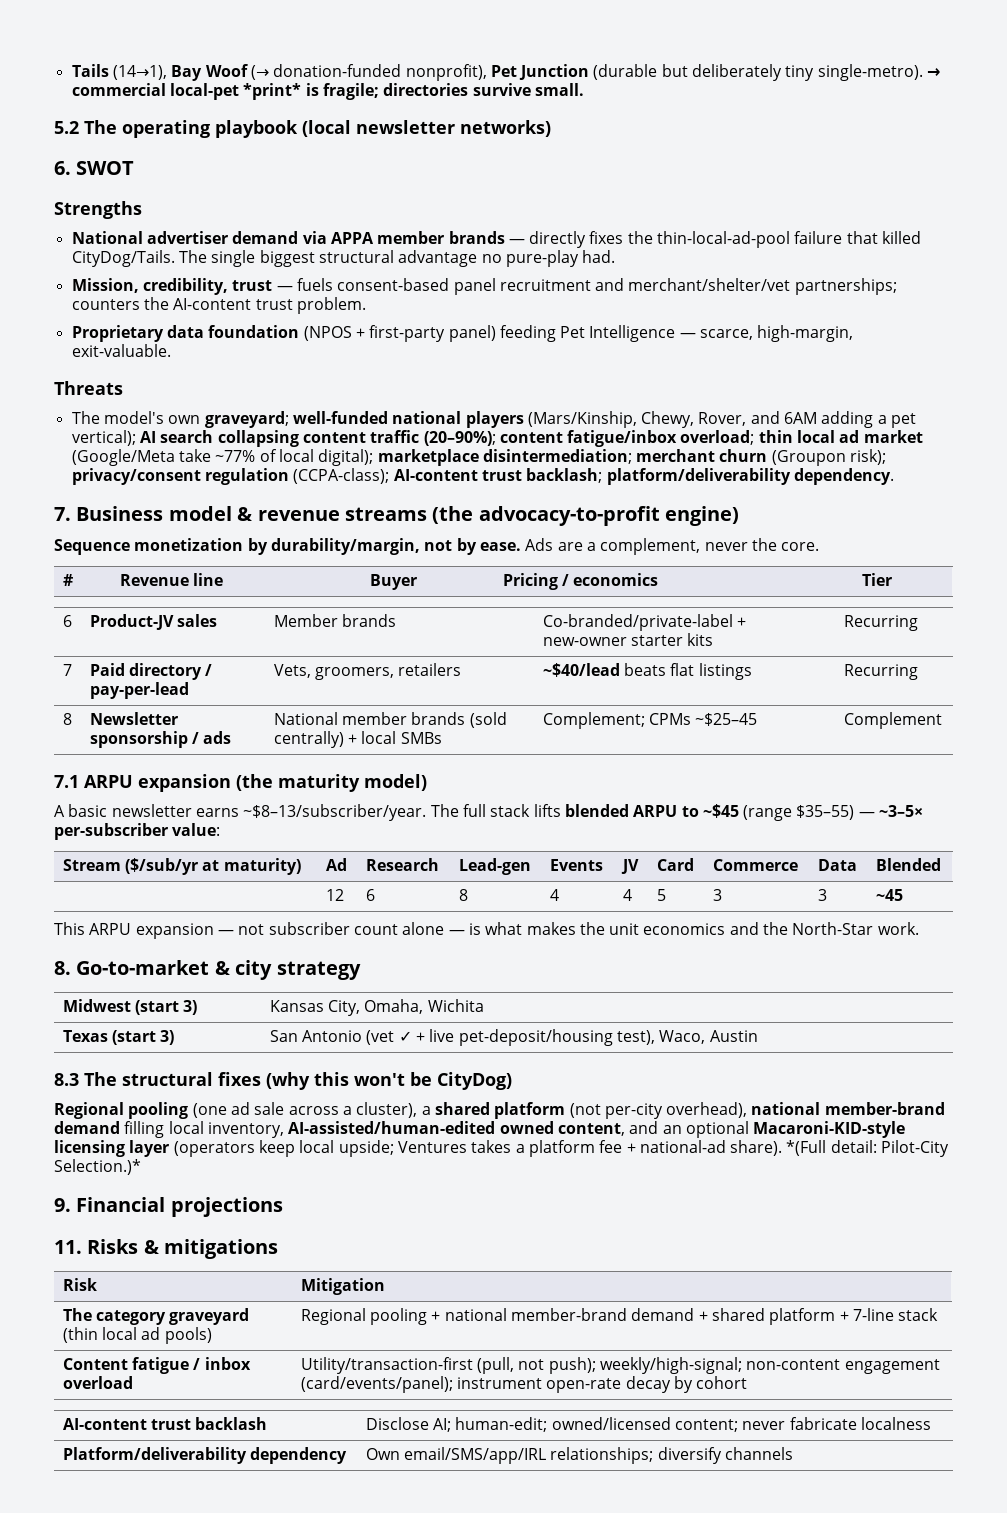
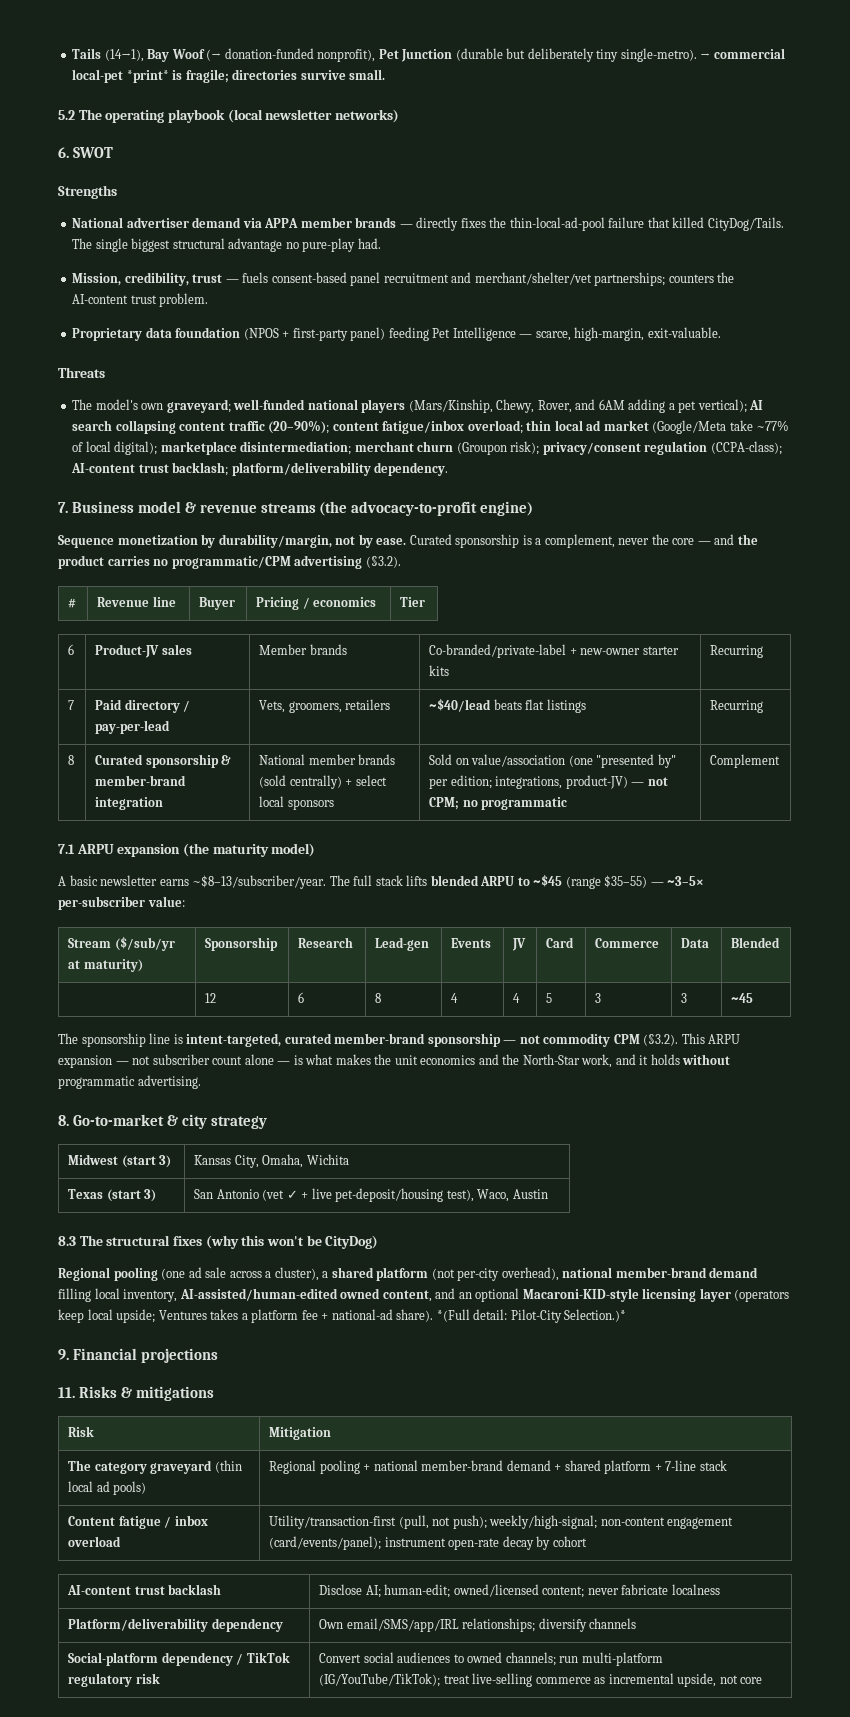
- Ads are a complement, never the core.
+ Curated sponsorship is a complement, never the core — and the product carries no programmatic/CPM advertising (§3.2).
- 8 | Newsletter sponsorship / ads | National member brands (sold centrally) + local SMBs | Complement; CPMs ~$25–45 | Complement
+ 8 | Curated sponsorship & member-brand integration | National member brands (sold centrally) + select local sponsors | Sold on value/association (one "presented by" per edition; integrations, product-JV) — not CPM; no programmatic | Complement
- Stream ($/sub/yr at maturity) | Ad | Research | Lead-gen | Events | JV | Card | Commerce | Data | Blended
+ Stream ($/sub/yr at maturity) | Sponsorship | Research | Lead-gen | Events | JV | Card | Commerce | Data | Blended
- This ARPU expansion — not subscriber count alone — is what makes the unit economics and the North-Star work.
+ The sponsorship line is intent-targeted, curated member-brand sponsorship — not commodity CPM (§3.2). This ARPU expansion — not subscriber count alone — is what makes the unit economics and the North-Star work, and it holds without programmatic advertising.
+ Social-platform dependency / TikTok regulatory risk | Convert social audiences to owned channels; run multi-platform (IG/YouTube/TikTok); treat live-selling commerce as incremental upside, not core

